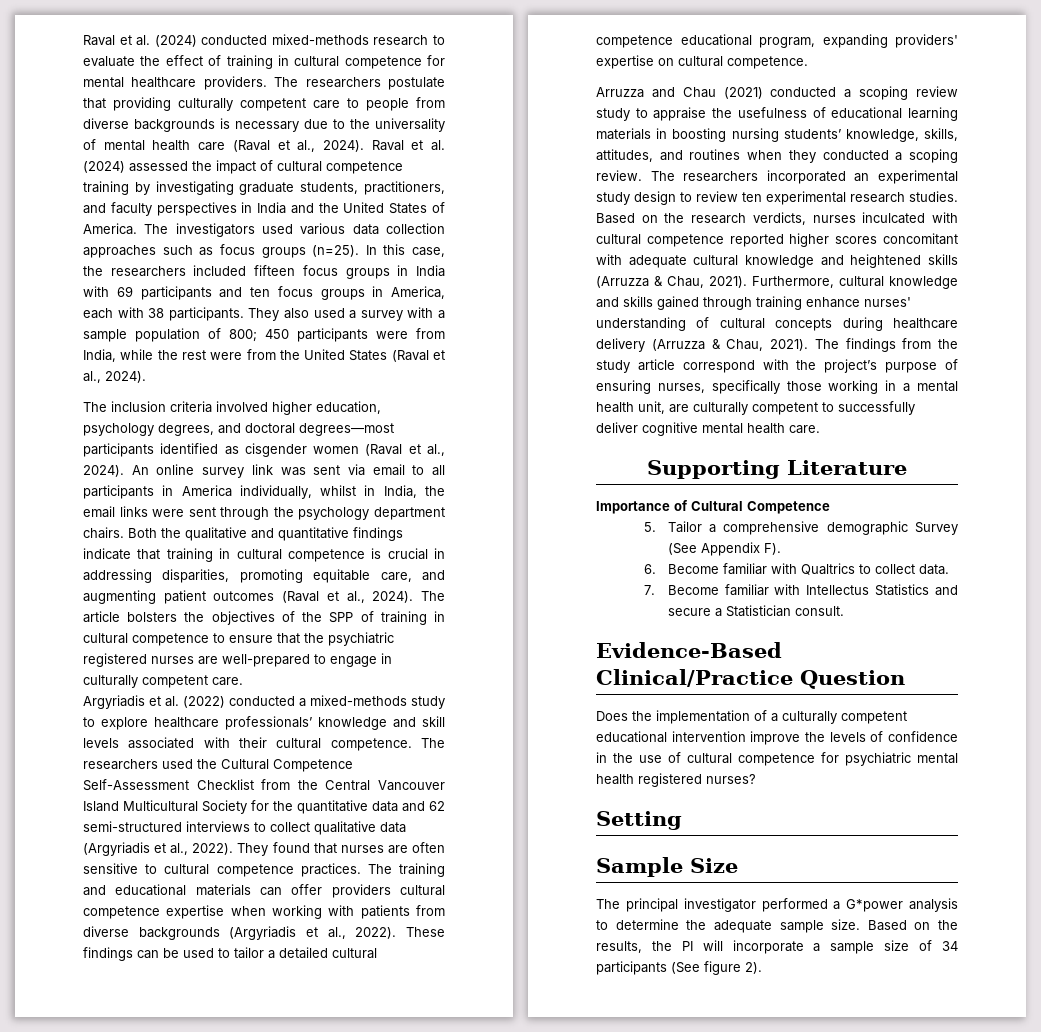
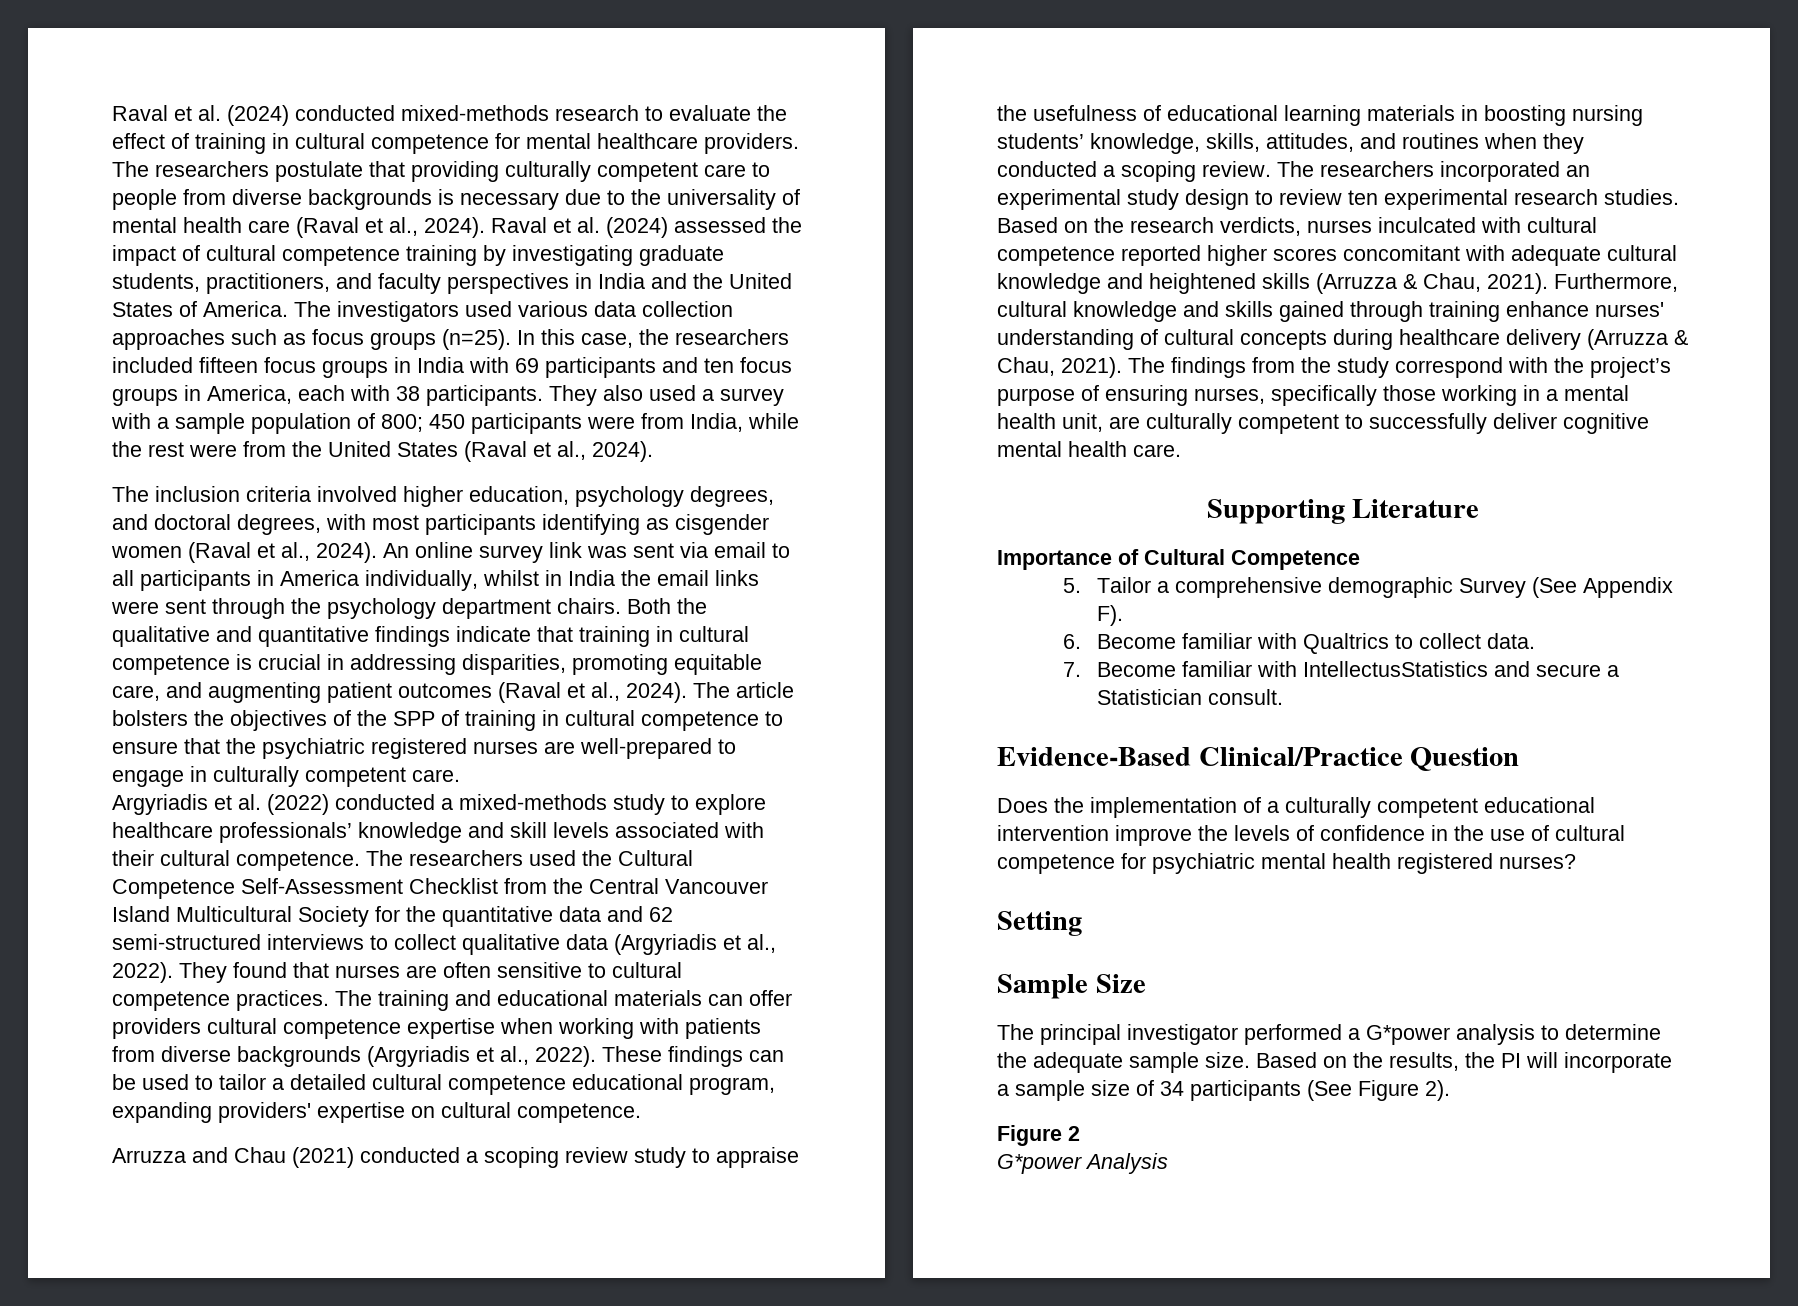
- The inclusion criteria involved higher education, psychology degrees, and doctoral degrees—most participants identified as cisgender women (Raval et al., 2024).
+ The inclusion criteria involved higher education, psychology degrees, and doctoral degrees, with most participants identifying as cisgender women (Raval et al., 2024).
- An online survey link was sent via email to all participants in America individually, whilst in India, the email links were sent through the psychology department chairs.
+ An online survey link was sent via email to all participants in America individually, whilst in India the email links were sent through the psychology department chairs.
- The findings from the study article correspond with the project’s purpose of ensuring nurses, specifically those working in a mental health unit, are culturally competent to successfully deliver cognitive mental health care.
+ The findings from the study correspond with the project’s purpose of ensuring nurses, specifically those working in a mental health unit, are culturally competent to successfully deliver cognitive mental health care.
- 7. Become familiar with Intellectus Statistics and secure a Statistician consult.
+ 7. Become familiar with IntellectusStatistics and secure a Statistician consult.
- Based on the results, the PI will incorporate a sample size of 34 participants (See figure 2).
+ Based on the results, the PI will incorporate a sample size of 34 participants (See Figure 2).
+ Figure 2
+ G*power Analysis

